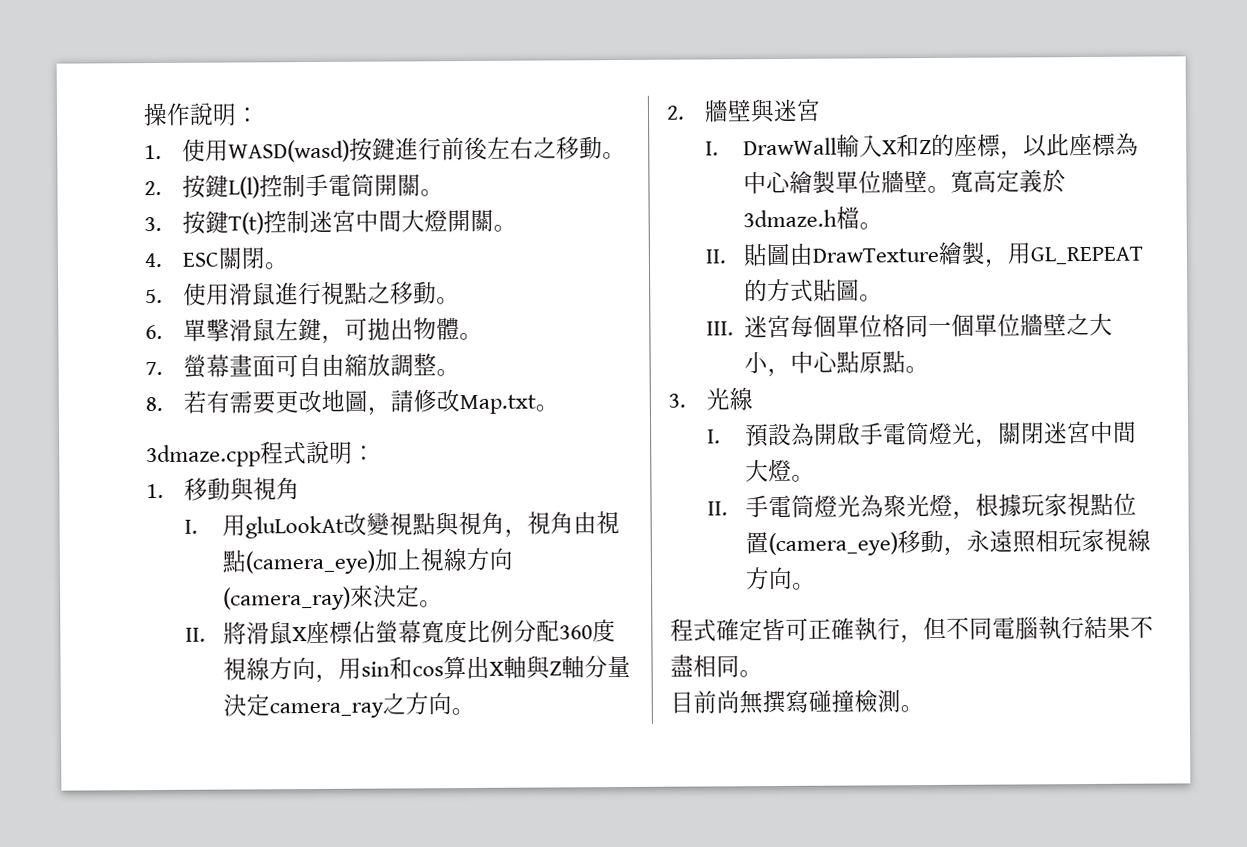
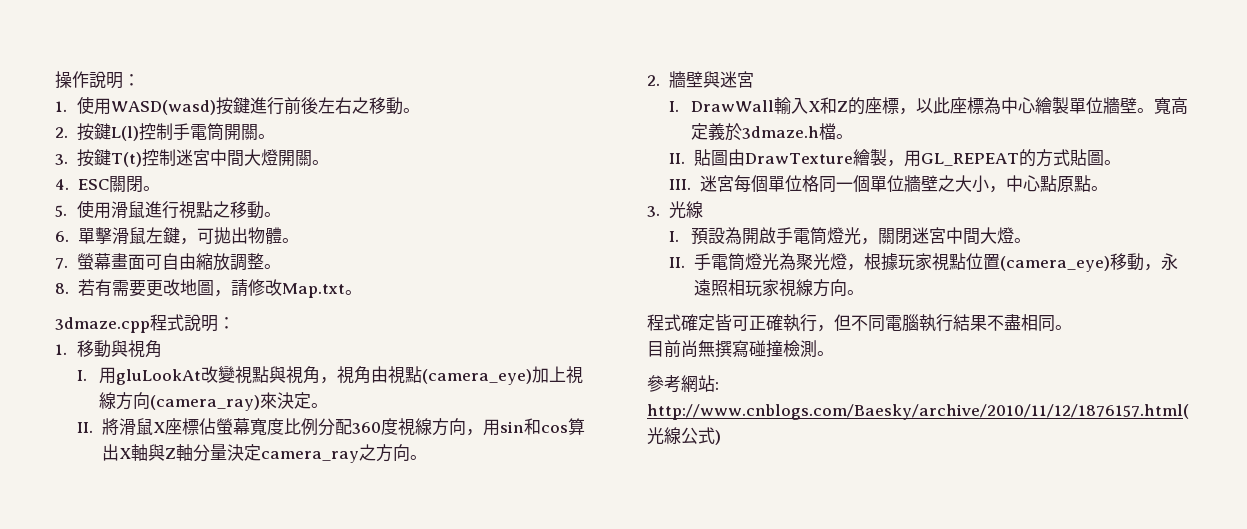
+ 參考網站: http://www.cnblogs.com/Baesky/archive/2010/11/12/1876157.html(光線公式)

